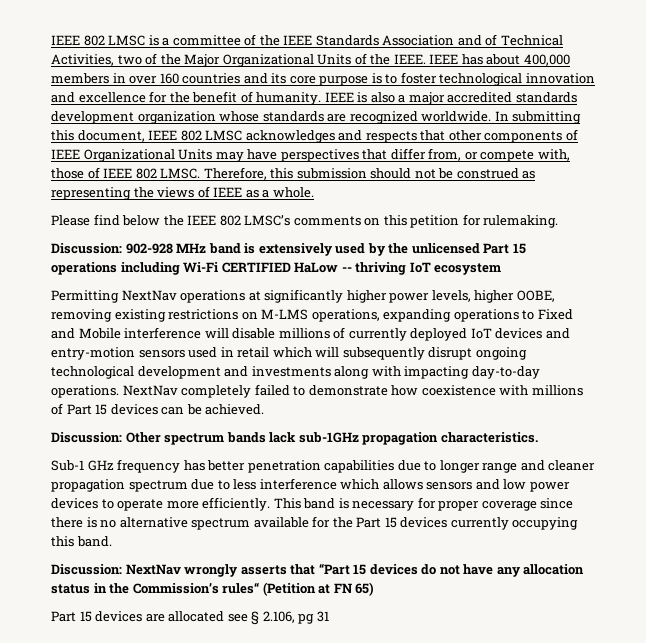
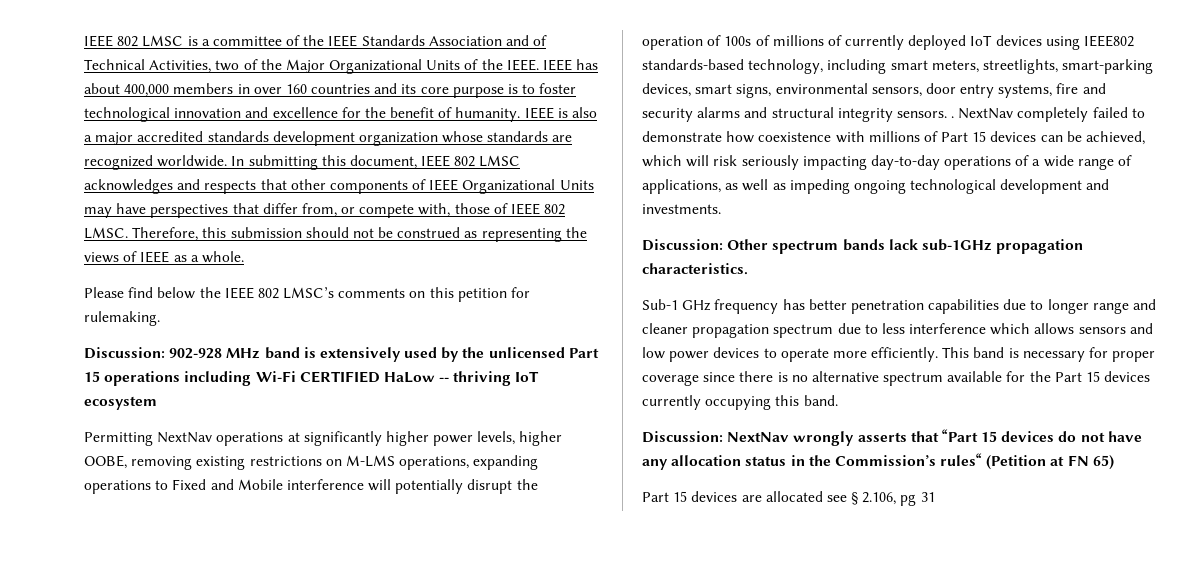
- Permitting NextNav operations at significantly higher power levels, higher OOBE, removing existing restrictions on M-LMS operations, expanding operations to Fixed and Mobile interference will disable millions of currently deployed IoT devices and entry-motion sensors used in retail which will subsequently disrupt ongoing technological development and investments along with impacting day-to-day operations.
+ Permitting NextNav operations at significantly higher power levels, higher OOBE, removing existing restrictions on M-LMS operations, expanding operations to Fixed and Mobile interference will potentially disrupt the operation of 100s of millions of currently deployed IoT devices using IEEE802 standards-based technology, including smart meters, streetlights, smart-parking devices, smart signs, environmental sensors, door entry systems, fire and security alarms and structural integrity sensors. .
- NextNav completely failed to demonstrate how coexistence with millions of Part 15 devices can be achieved.
+ NextNav completely failed to demonstrate how coexistence with millions of Part 15 devices can be achieved, which will risk seriously impacting day-to-day operations of a wide range of applications, as well as impeding ongoing technological development and investments.

